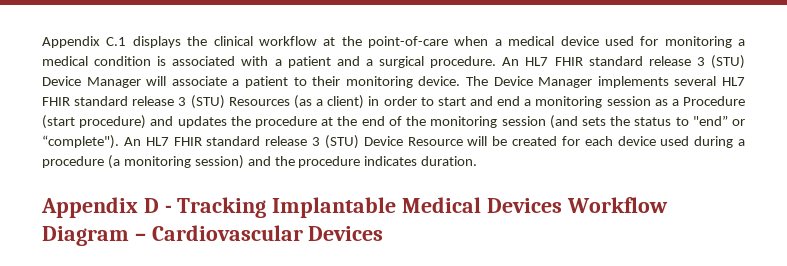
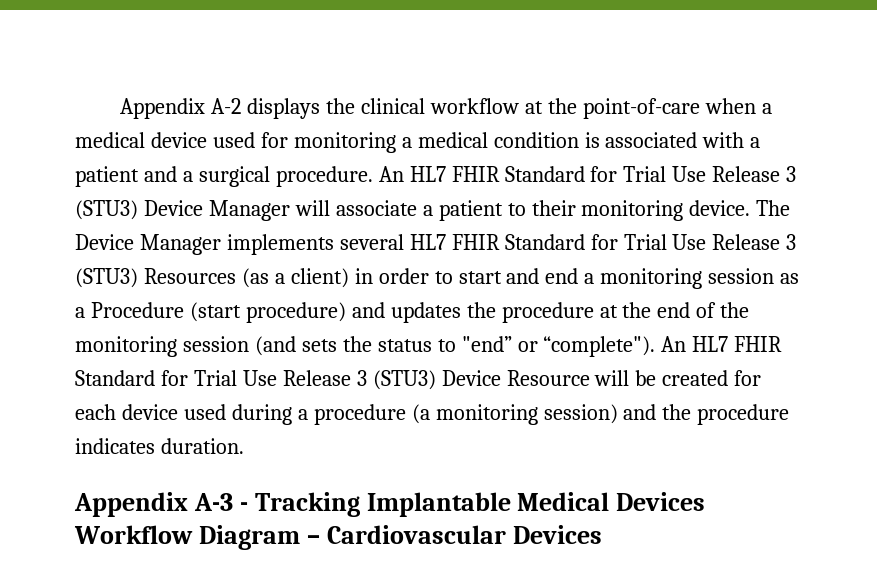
- Appendix C.1 displays the clinical workflow at the point-of-care when a medical device used for monitoring a medical condition is associated with a patient and a surgical procedure.
+ Appendix A-2 displays the clinical workflow at the point-of-care when a medical device used for monitoring a medical condition is associated with a patient and a surgical procedure.
- An HL7 FHIR standard release 3 (STU) Device Manager will associate a patient to their monitoring device.
+ An HL7 FHIR Standard for Trial Use Release 3 (STU3) Device Manager will associate a patient to their monitoring device.
- The Device Manager implements several HL7 FHIR standard release 3 (STU) Resources (as a client) in order to start and end a monitoring session as a Procedure (start procedure) and updates the procedure at the end of the monitoring session (and sets the status to "end” or “complete").
+ The Device Manager implements several HL7 FHIR Standard for Trial Use Release 3 (STU3) Resources (as a client) in order to start and end a monitoring session as a Procedure (start procedure) and updates the procedure at the end of the monitoring session (and sets the status to "end” or “complete").
- An HL7 FHIR standard release 3 (STU) Device Resource will be created for each device used during a procedure (a monitoring session) and the procedure indicates duration.
+ An HL7 FHIR Standard for Trial Use Release 3 (STU3) Device Resource will be created for each device used during a procedure (a monitoring session) and the procedure indicates duration.
- Appendix D - Tracking Implantable Medical Devices Workflow Diagram – Cardiovascular Devices
+ Appendix A-3 - Tracking Implantable Medical Devices Workflow Diagram – Cardiovascular Devices

